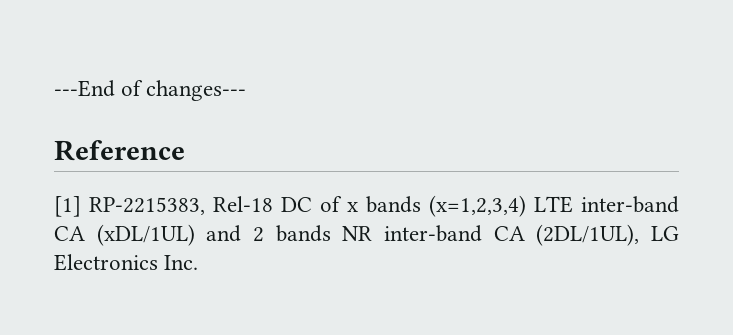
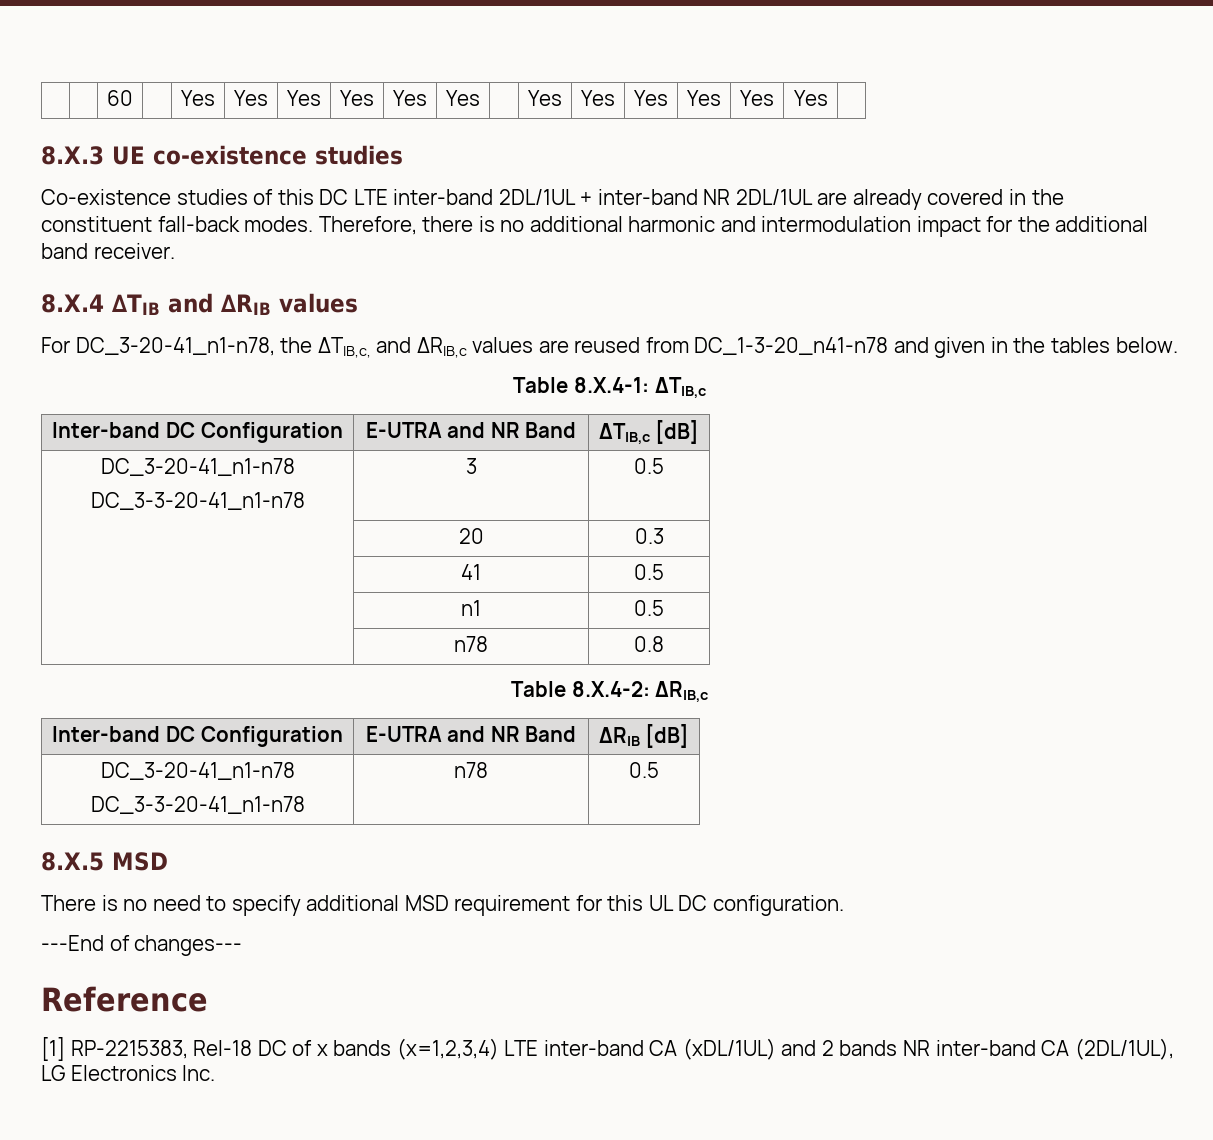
+ | | 60 | | Yes | Yes | Yes | Yes | Yes | Yes | | Yes | Yes | Yes | Yes | Yes | Yes |
+ 8.X.3 UE co-existence studies
+ Co-existence studies of this DC LTE inter-band 2DL/1UL + inter-band NR 2DL/1UL are already covered in the constituent fall-back modes. Therefore, there is no additional harmonic and intermodulation impact for the additional band receiver.
+ 8.X.4 ∆TIB and ∆RIB values
+ For DC_3-20-41_n1-n78, the ΔTIB,c, and ΔRIB,c values are reused from DC_1-3-20_n41-n78 and given in the tables below.
+ Table 8.X.4-1: ΔTIB,c
+ Inter-band DC Configuration | E-UTRA and NR Band | ΔTIB,c [dB]
+ DC_3-20-41_n1-n78
+ DC_3-3-20-41_n1-n78 | 3 | 0.5
+ | 20 | 0.3
+ | 41 | 0.5
+ | n1 | 0.5
+ | n78 | 0.8
+ Table 8.X.4-2: ΔRIB,c
+ Inter-band DC Configuration | E-UTRA and NR Band | ΔRIB [dB]
+ DC_3-20-41_n1-n78
+ DC_3-3-20-41_n1-n78 | n78 | 0.5
+ 8.X.5 MSD
+ There is no need to specify additional MSD requirement for this UL DC configuration.

